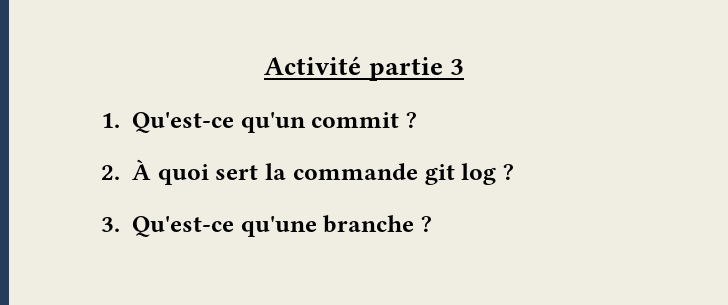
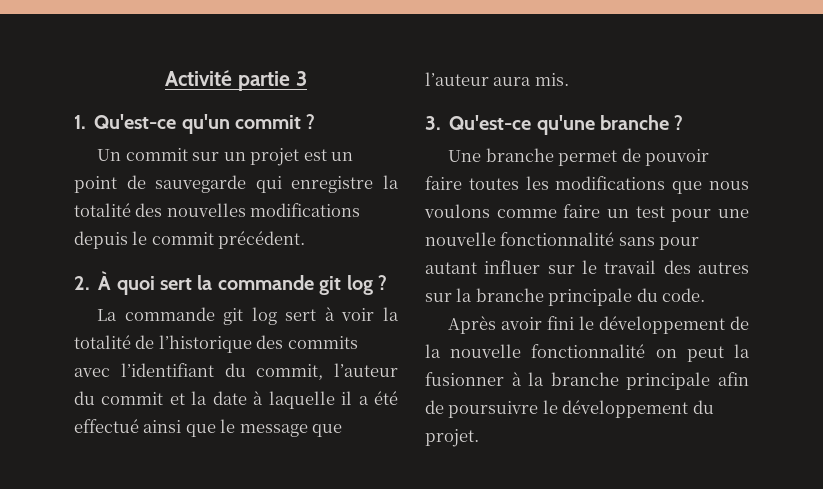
+ Un commit sur un projet est un point de sauvegarde qui enregistre la totalité des nouvelles modifications depuis le commit précédent.
+ La commande git log sert à voir la totalité de l’historique des commits avec l’identifiant du commit, l’auteur du commit et la date à laquelle il a été effectué ainsi que le message que l’auteur aura mis.
+ Une branche permet de pouvoir faire toutes les modifications que nous voulons comme faire un test pour une nouvelle fonctionnalité sans pour autant influer sur le travail des autres sur la branche principale du code.
+ Après avoir fini le développement de la nouvelle fonctionnalité on peut la fusionner à la branche principale afin de poursuivre le développement du projet.

